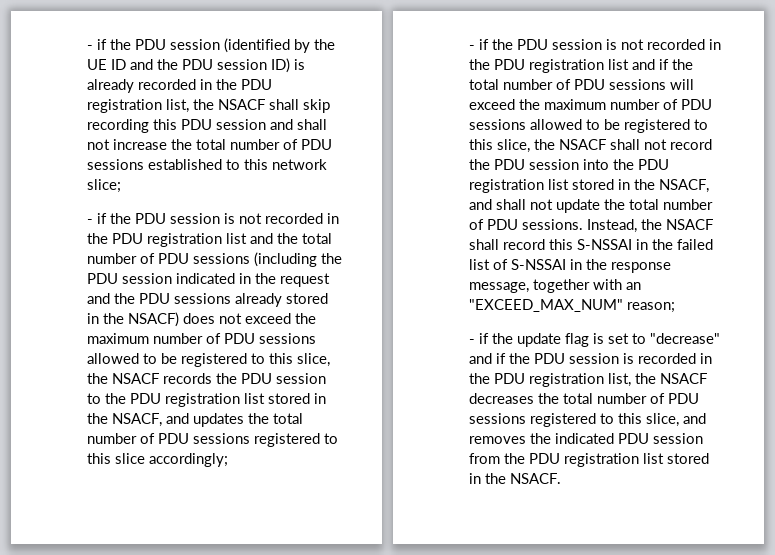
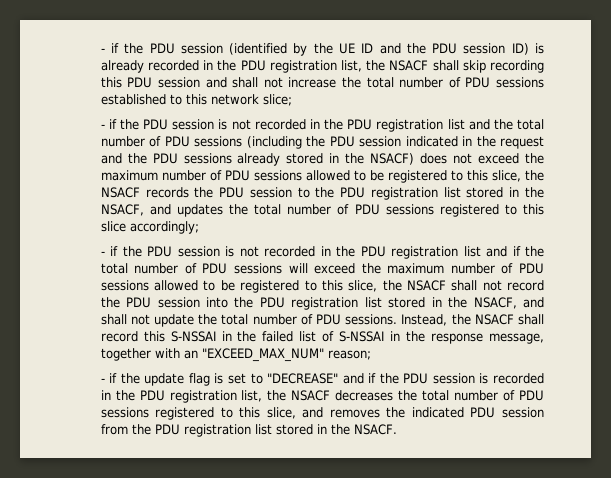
- - if the update flag is set to "decrease" and if the PDU session is recorded in the PDU registration list, the NSACF decreases the total number of PDU sessions registered to this slice, and removes the indicated PDU session from the PDU registration list stored in the NSACF.
+ - if the update flag is set to "DECREASE" and if the PDU session is recorded in the PDU registration list, the NSACF decreases the total number of PDU sessions registered to this slice, and removes the indicated PDU session from the PDU registration list stored in the NSACF.

